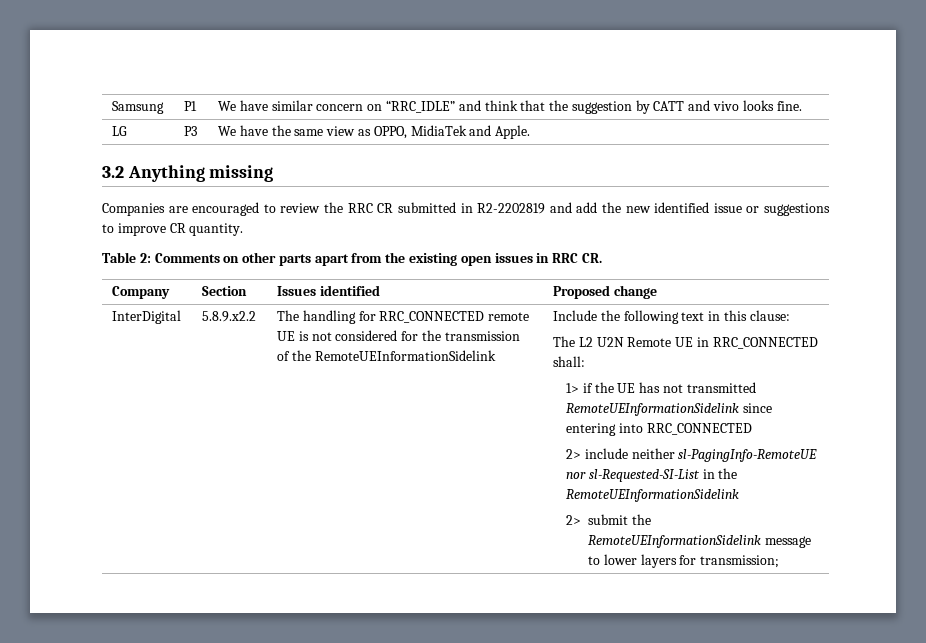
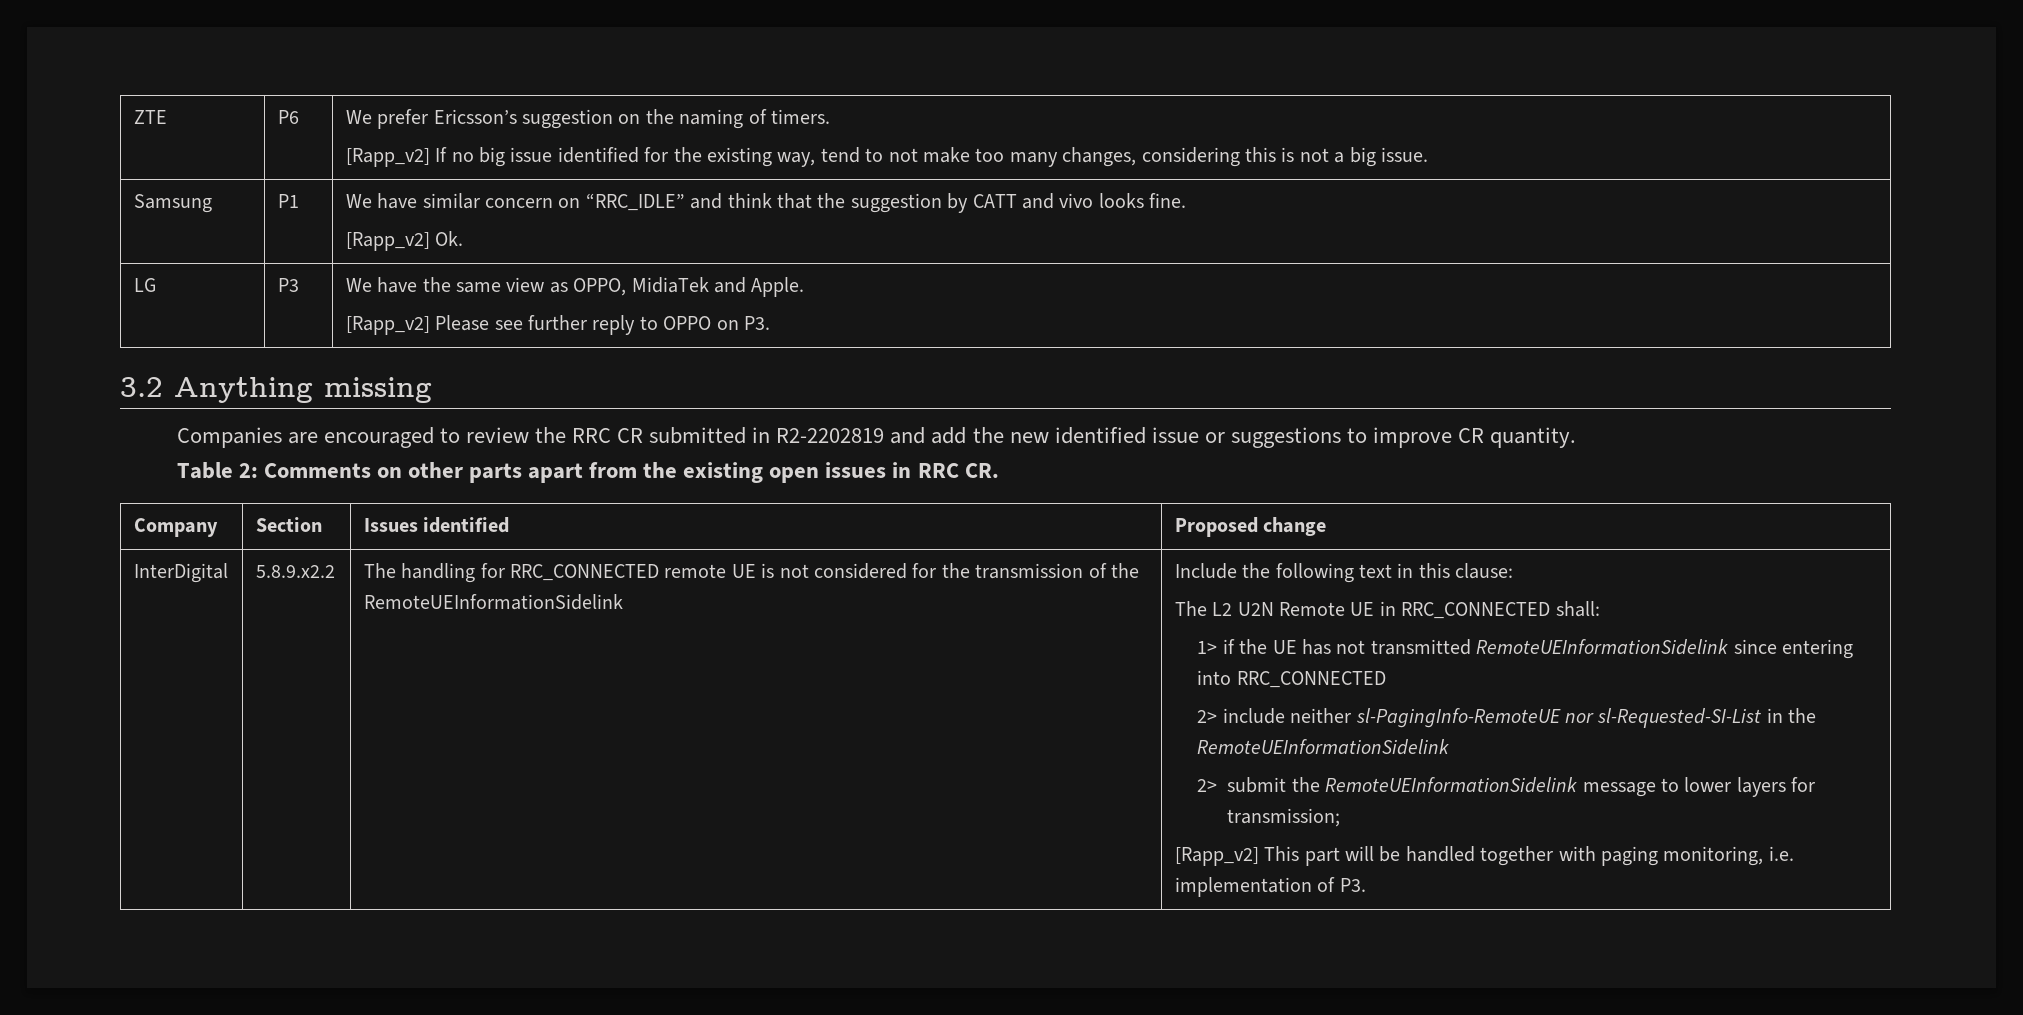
+ ZTE | P6 | We prefer Ericsson’s suggestion on the naming of timers.
+ [Rapp_v2] If no big issue identified for the existing way, tend to not make too many changes, considering this is not a big issue.
  Samsung | P1 | We have similar concern on “RRC_IDLE” and think that the suggestion by CATT and vivo looks fine.
+ [Rapp_v2] Ok.
  LG | P3 | We have the same view as OPPO, MidiaTek and Apple.
+ [Rapp_v2] Please see further reply to OPPO on P3.
+ [Rapp_v2] This part will be handled together with paging monitoring, i.e. implementation of P3.

